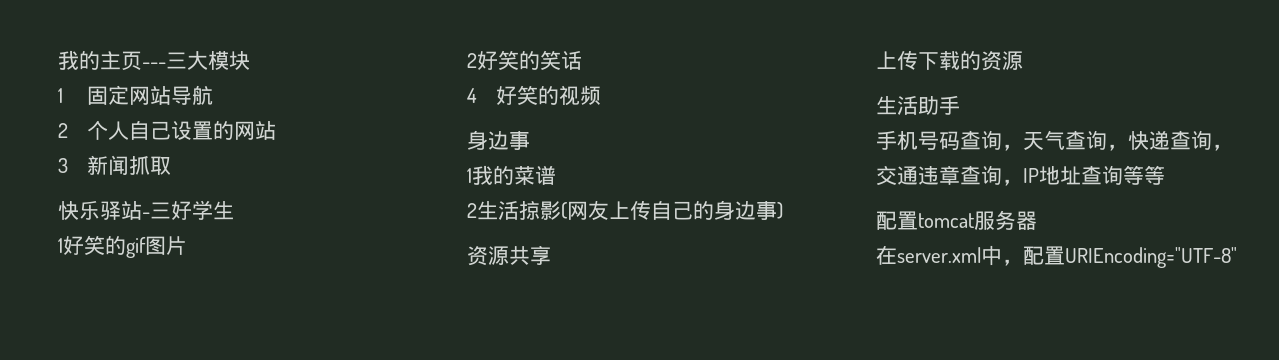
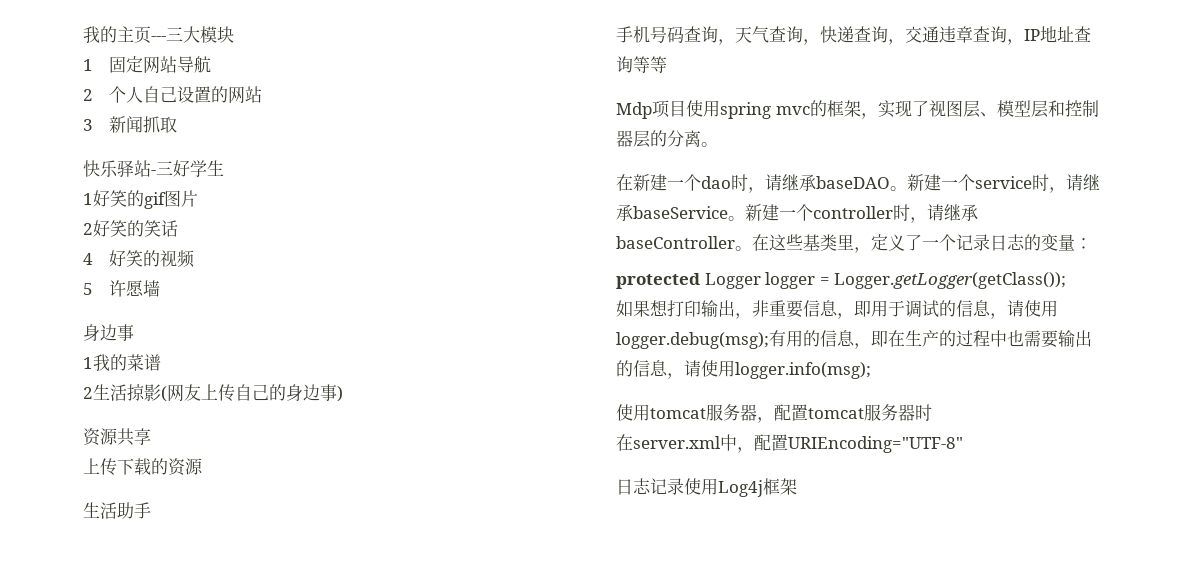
+ 5许愿墙
- 配置tomcat服务器
+ Mdp项目使用spring mvc的框架，实现了视图层、模型层和控制器层的分离。
+ 在新建一个dao时，请继承baseDAO。新建一个service时，请继承baseService。新建一个controller时，请继承baseController。在这些基类里，定义了一个记录日志的变量：
+ protected Logger logger = Logger.getLogger(getClass());
+ 如果想打印输出，非重要信息，即用于调试的信息，请使用logger.debug(msg);有用的信息，即在生产的过程中也需要输出的信息，请使用logger.info(msg);
+ 使用tomcat服务器，配置tomcat服务器时
+ 日志记录使用Log4j框架

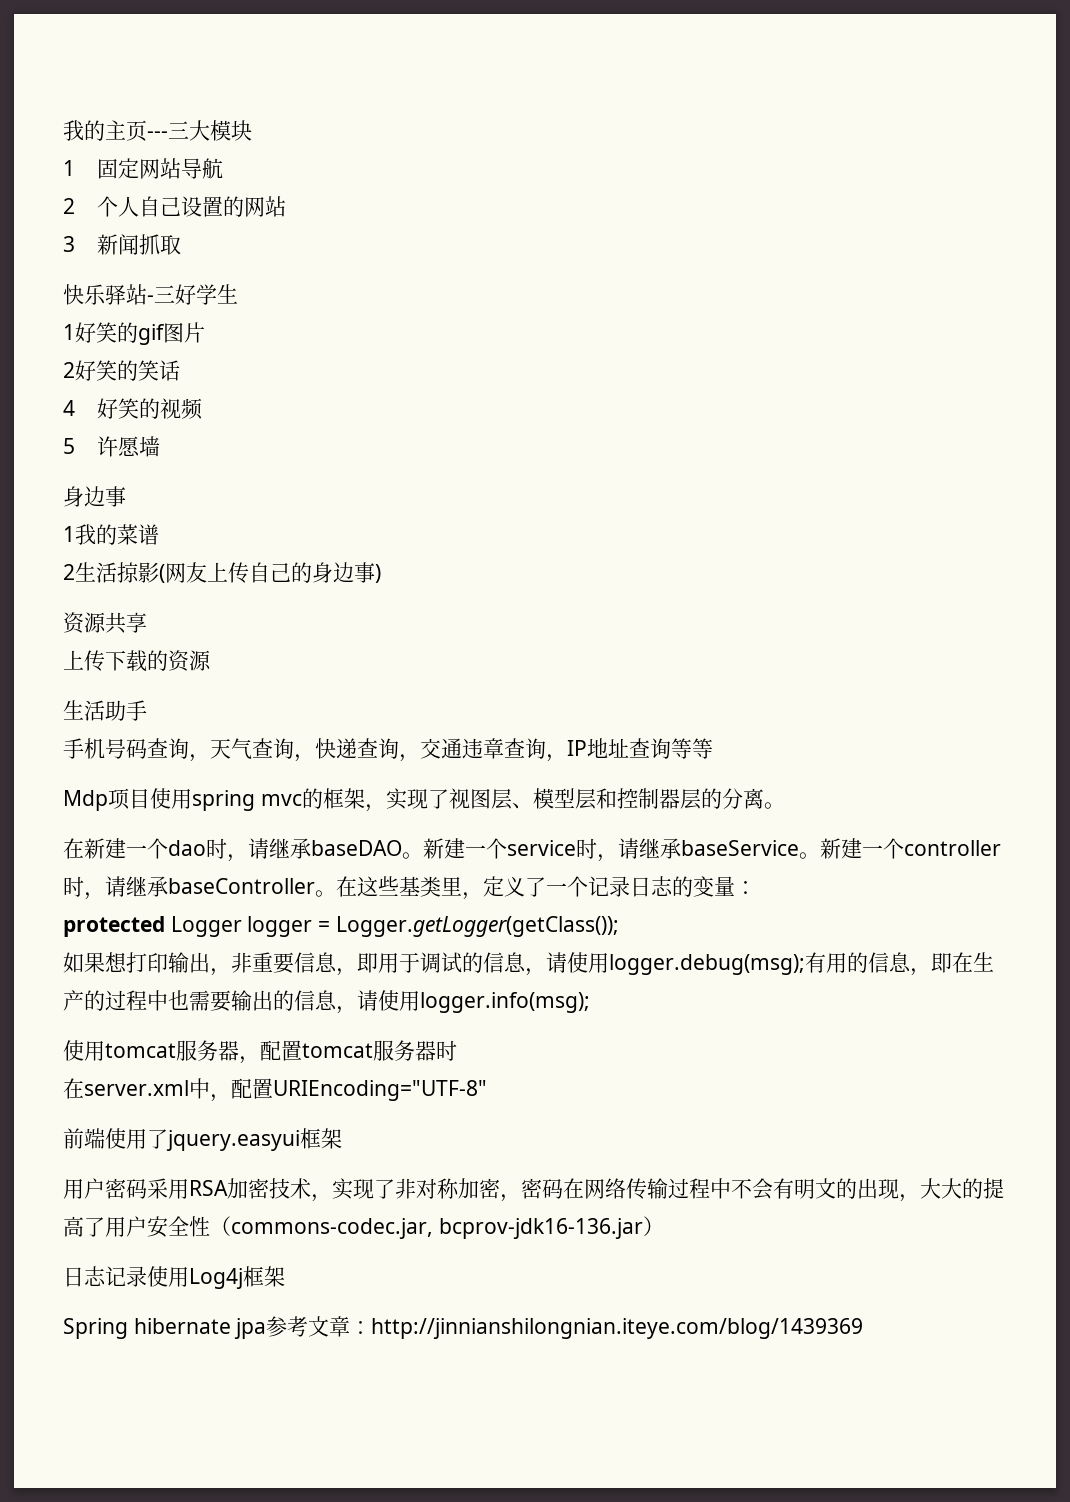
+ 前端使用了jquery.easyui框架
+ 用户密码采用RSA加密技术，实现了非对称加密，密码在网络传输过程中不会有明文的出现，大大的提高了用户安全性（commons-codec.jar, bcprov-jdk16-136.jar）
+ Spring hibernate jpa参考文章：http://jinnianshilongnian.iteye.com/blog/1439369

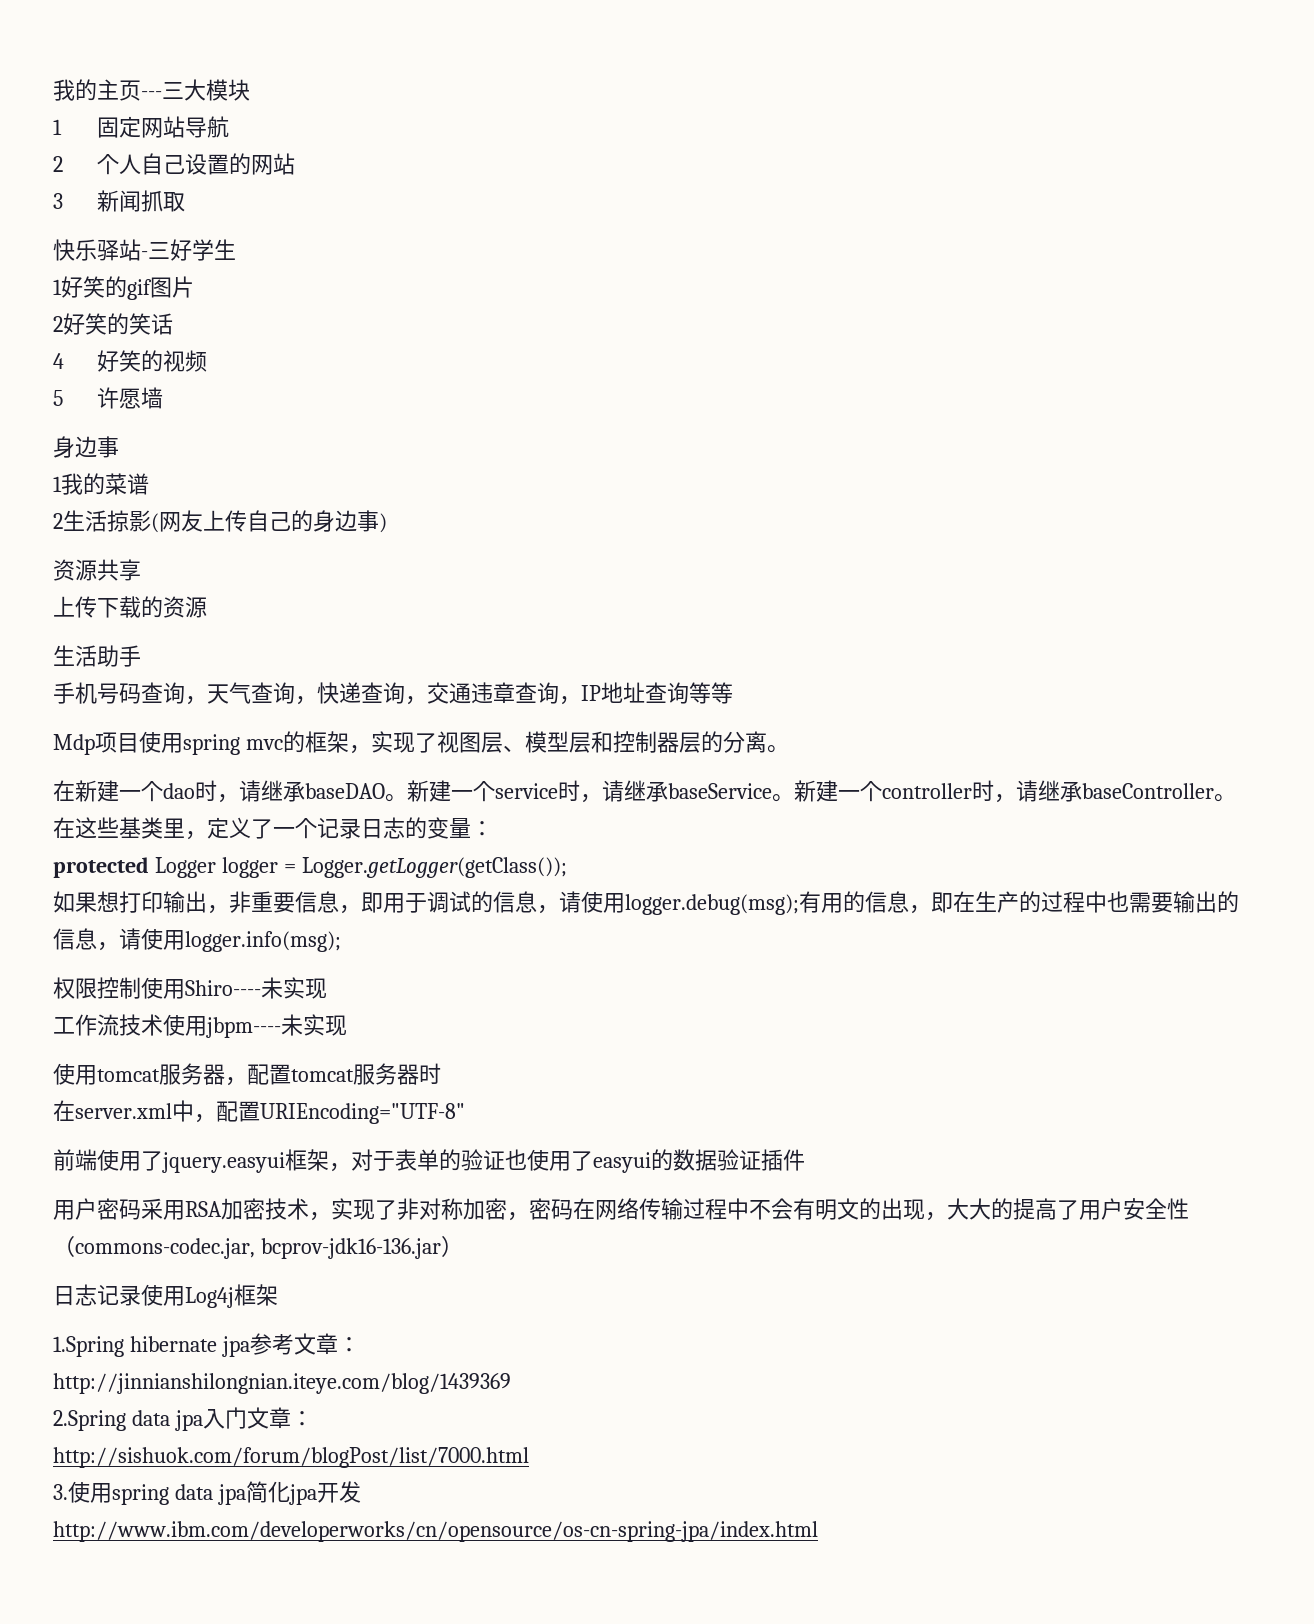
+ 权限控制使用Shiro----未实现
+ 工作流技术使用jbpm----未实现
- 前端使用了jquery.easyui框架
+ 前端使用了jquery.easyui框架，对于表单的验证也使用了easyui的数据验证插件
- Spring hibernate jpa参考文章：http://jinnianshilongnian.iteye.com/blog/1439369
+ 1.Spring hibernate jpa参考文章：
+ http://jinnianshilongnian.iteye.com/blog/1439369
+ 2.Spring data jpa入门文章：
+ http://sishuok.com/forum/blogPost/list/7000.html
+ 3.使用spring data jpa简化jpa开发
+ http://www.ibm.com/developerworks/cn/opensource/os-cn-spring-jpa/index.html

